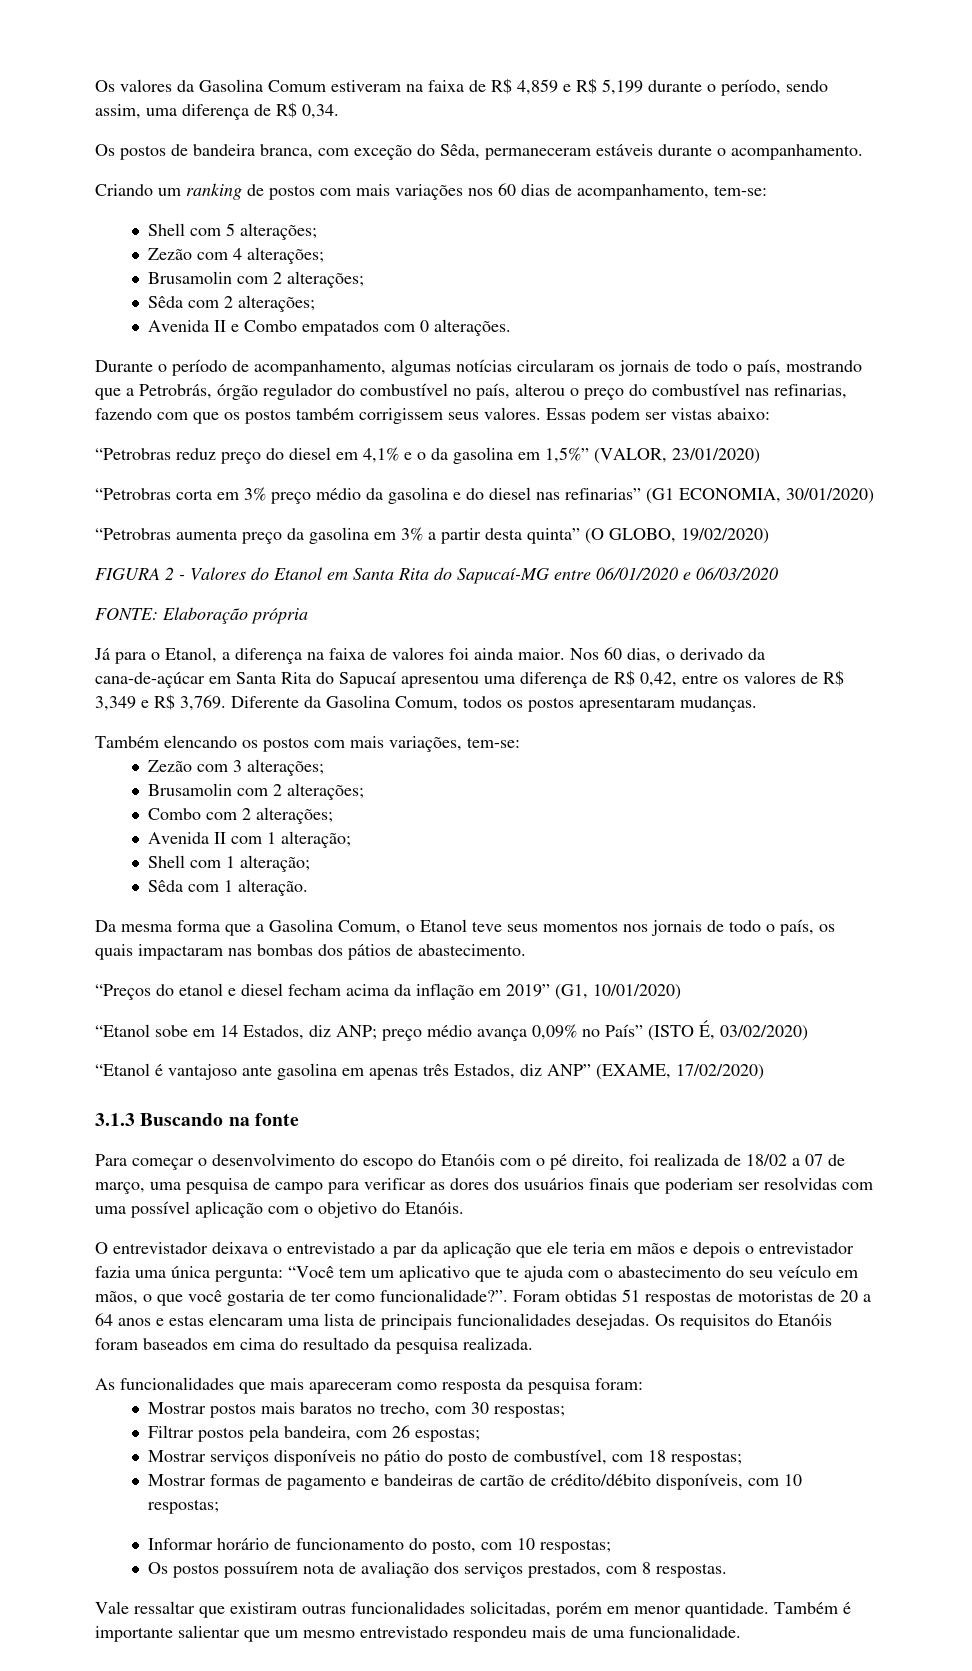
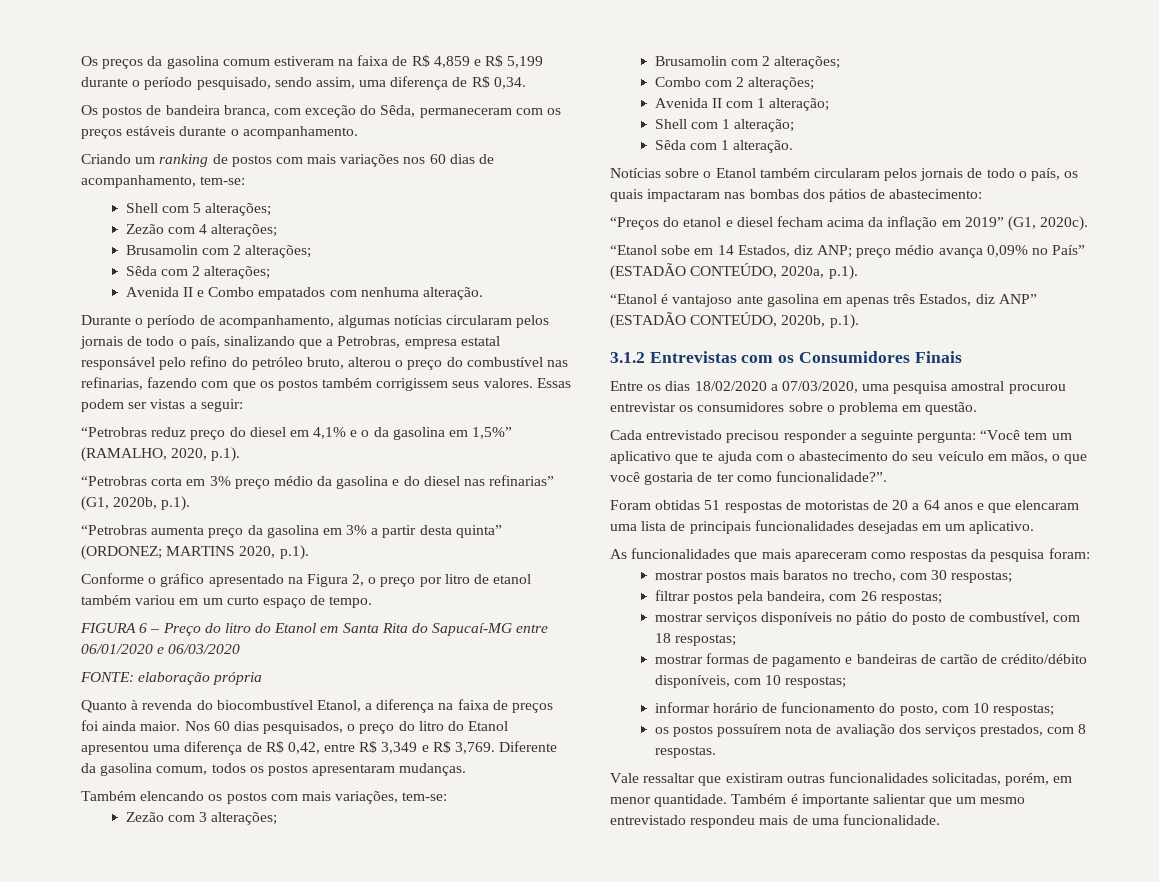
- Os valores da Gasolina Comum estiveram na faixa de R$ 4,859 e R$ 5,199 durante o período, sendo assim, uma diferença de R$ 0,34.
+ Os preços da gasolina comum estiveram na faixa de R$ 4,859 e R$ 5,199 durante o período pesquisado, sendo assim, uma diferença de R$ 0,34.
- Os postos de bandeira branca, com exceção do Sêda, permaneceram estáveis durante o acompanhamento.
+ Os postos de bandeira branca, com exceção do Sêda, permaneceram com os preços estáveis durante o acompanhamento.
- Avenida II e Combo empatados com 0 alterações.
+ Avenida II e Combo empatados com nenhuma alteração.
- Durante o período de acompanhamento, algumas notícias circularam os jornais de todo o país, mostrando que a Petrobrás, órgão regulador do combustível no país, alterou o preço do combustível nas refinarias, fazendo com que os postos também corrigissem seus valores.
+ Durante o período de acompanhamento, algumas notícias circularam pelos jornais de todo o país, sinalizando que a Petrobras, empresa estatal responsável pelo refino do petróleo bruto, alterou o preço do combustível nas refinarias, fazendo com que os postos também corrigissem seus valores.
- Essas podem ser vistas abaixo:
+ Essas podem ser vistas a seguir:
- “Petrobras reduz preço do diesel em 4,1% e o da gasolina em 1,5%” (VALOR, 23/01/2020)
+ “Petrobras reduz preço do diesel em 4,1% e o da gasolina em 1,5%” (RAMALHO, 2020, p.1).
- “Petrobras corta em 3% preço médio da gasolina e do diesel nas refinarias” (G1 ECONOMIA, 30/01/2020)
+ “Petrobras corta em 3% preço médio da gasolina e do diesel nas refinarias” (G1, 2020b, p.1).
- “Petrobras aumenta preço da gasolina em 3% a partir desta quinta” (O GLOBO, 19/02/2020)
- FIGURA 2 - Valores do Etanol em Santa Rita do Sapucaí-MG entre 06/01/2020 e 06/03/2020
+ “Petrobras aumenta preço da gasolina em 3% a partir desta quinta” (ORDONEZ; MARTINS 2020, p.1).
+ Conforme o gráfico apresentado na Figura 2, o preço por litro de etanol também variou em um curto espaço de tempo.
+ FIGURA 6 – Preço do litro do Etanol em Santa Rita do Sapucaí-MG entre 06/01/2020 e 06/03/2020
- FONTE: Elaboração própria
+ FONTE: elaboração própria
- Já para o Etanol, a diferença na faixa de valores foi ainda maior.
+ Quanto à revenda do biocombustível Etanol, a diferença na faixa de preços foi ainda maior.
- Nos 60 dias, o derivado da cana-de-açúcar em Santa Rita do Sapucaí apresentou uma diferença de R$ 0,42, entre os valores de R$ 3,349 e R$ 3,769.
+ Nos 60 dias pesquisados, o preço do litro do Etanol apresentou uma diferença de R$ 0,42, entre R$ 3,349 e R$ 3,769.
- Diferente da Gasolina Comum, todos os postos apresentaram mudanças.
+ Diferente da gasolina comum, todos os postos apresentaram mudanças.
- Da mesma forma que a Gasolina Comum, o Etanol teve seus momentos nos jornais de todo o país, os quais impactaram nas bombas dos pátios de abastecimento.
+ Notícias sobre o Etanol também circularam pelos jornais de todo o país, os quais impactaram nas bombas dos pátios de abastecimento:
- “Preços do etanol e diesel fecham acima da inflação em 2019” (G1, 10/01/2020)
+ “Preços do etanol e diesel fecham acima da inflação em 2019” (G1, 2020c).
- “Etanol sobe em 14 Estados, diz ANP; preço médio avança 0,09% no País” (ISTO É, 03/02/2020)
+ “Etanol sobe em 14 Estados, diz ANP; preço médio avança 0,09% no País” (ESTADÃO CONTEÚDO, 2020a, p.1).
- “Etanol é vantajoso ante gasolina em apenas três Estados, diz ANP” (EXAME, 17/02/2020)
- 3.1.3 Buscando na fonte
- Para começar o desenvolvimento do escopo do Etanóis com o pé direito, foi realizada de 18/02 a 07 de março, uma pesquisa de campo para verificar as dores dos usuários finais que poderiam ser resolvidas com uma possível aplicação com o objetivo do Etanóis.
- O entrevistador deixava o entrevistado a par da aplicação que ele teria em mãos e depois o entrevistador fazia uma única pergunta: “Você tem um aplicativo que te ajuda com o abastecimento do seu veículo em mãos, o que você gostaria de ter como funcionalidade?”. Foram obtidas 51 respostas de motoristas de 20 a 64 anos e estas elencaram uma lista de principais funcionalidades desejadas. Os requisitos do Etanóis foram baseados em cima do resultado da pesquisa realizada.
+ “Etanol é vantajoso ante gasolina em apenas três Estados, diz ANP” (ESTADÃO CONTEÚDO, 2020b, p.1).
+ 3.1.2 Entrevistas com os Consumidores Finais
+ Entre os dias 18/02/2020 a 07/03/2020, uma pesquisa amostral procurou entrevistar os consumidores sobre o problema em questão.
+ Cada entrevistado precisou responder a seguinte pergunta: “Você tem um aplicativo que te ajuda com o abastecimento do seu veículo em mãos, o que você gostaria de ter como funcionalidade?”.
+ Foram obtidas 51 respostas de motoristas de 20 a 64 anos e que elencaram uma lista de principais funcionalidades desejadas em um aplicativo.
- As funcionalidades que mais apareceram como resposta da pesquisa foram:
+ As funcionalidades que mais apareceram como respostas da pesquisa foram:
- Mostrar postos mais baratos no trecho, com 30 respostas;
+ mostrar postos mais baratos no trecho, com 30 respostas;
- Filtrar postos pela bandeira, com 26 espostas;
- Mostrar serviços disponíveis no pátio do posto de combustível, com 18 respostas;
+ filtrar postos pela bandeira, com 26 respostas;
+ mostrar serviços disponíveis no pátio do posto de combustível, com 18 respostas;
- Mostrar formas de pagamento e bandeiras de cartão de crédito/débito disponíveis, com 10 respostas;
+ mostrar formas de pagamento e bandeiras de cartão de crédito/débito disponíveis, com 10 respostas;
- Informar horário de funcionamento do posto, com 10 respostas;
+ informar horário de funcionamento do posto, com 10 respostas;
- Os postos possuírem nota de avaliação dos serviços prestados, com 8 respostas.
+ os postos possuírem nota de avaliação dos serviços prestados, com 8 respostas.
- Vale ressaltar que existiram outras funcionalidades solicitadas, porém em menor quantidade.
+ Vale ressaltar que existiram outras funcionalidades solicitadas, porém, em menor quantidade.

